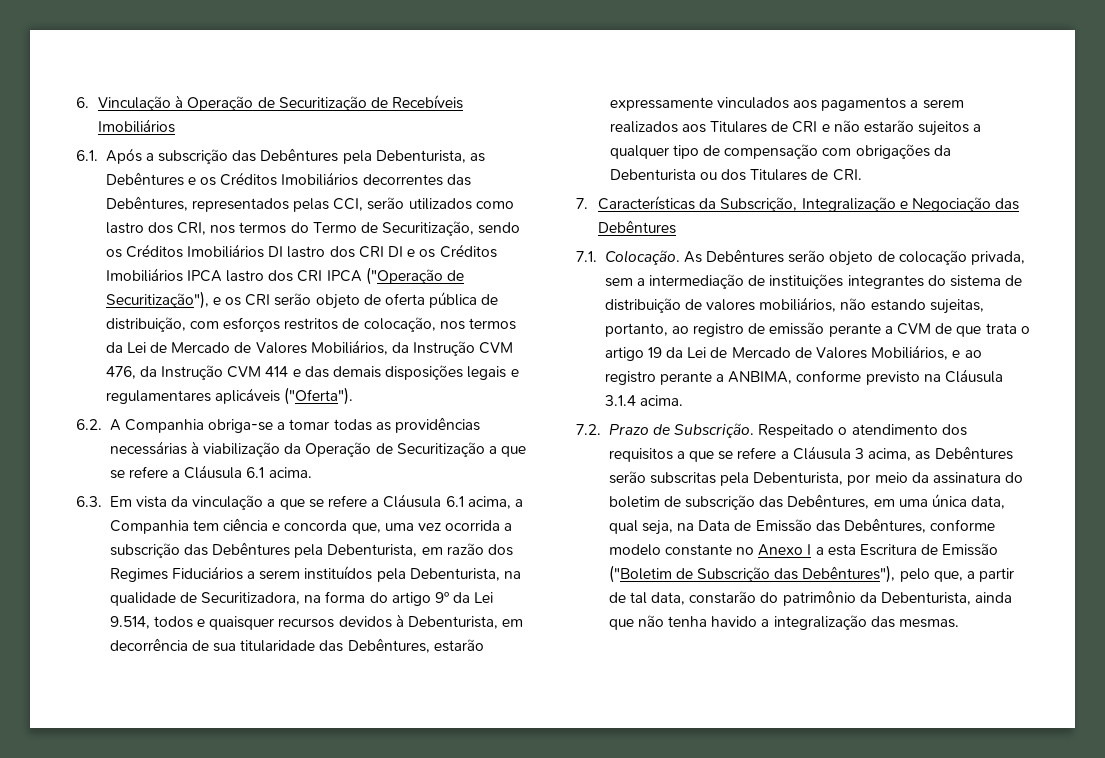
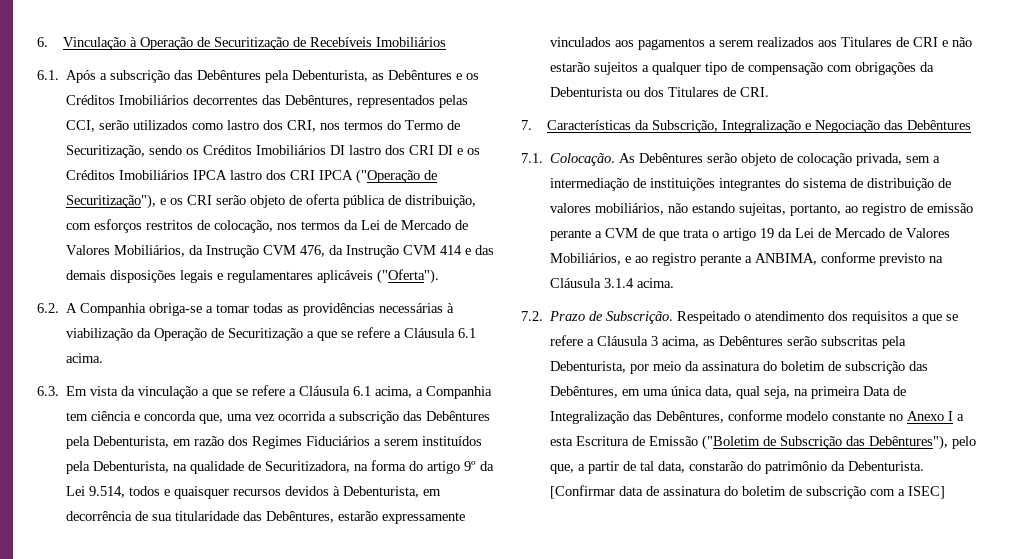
- Respeitado o atendimento dos requisitos a que se refere a Cláusula 3 acima, as Debêntures serão subscritas pela Debenturista, por meio da assinatura do boletim de subscrição das Debêntures, em uma única data, qual seja, na Data de Emissão das Debêntures, conforme modelo constante no Anexo I a esta Escritura de Emissão ("Boletim de Subscrição das Debêntures"), pelo que, a partir de tal data, constarão do patrimônio da Debenturista, ainda que não tenha havido a integralização das mesmas.
+ Respeitado o atendimento dos requisitos a que se refere a Cláusula 3 acima, as Debêntures serão subscritas pela Debenturista, por meio da assinatura do boletim de subscrição das Debêntures, em uma única data, qual seja, na primeira Data de Integralização das Debêntures, conforme modelo constante no Anexo I a esta Escritura de Emissão ("Boletim de Subscrição das Debêntures"), pelo que, a partir de tal data, constarão do patrimônio da Debenturista. [Confirmar data de assinatura do boletim de subscrição com a ISEC]

